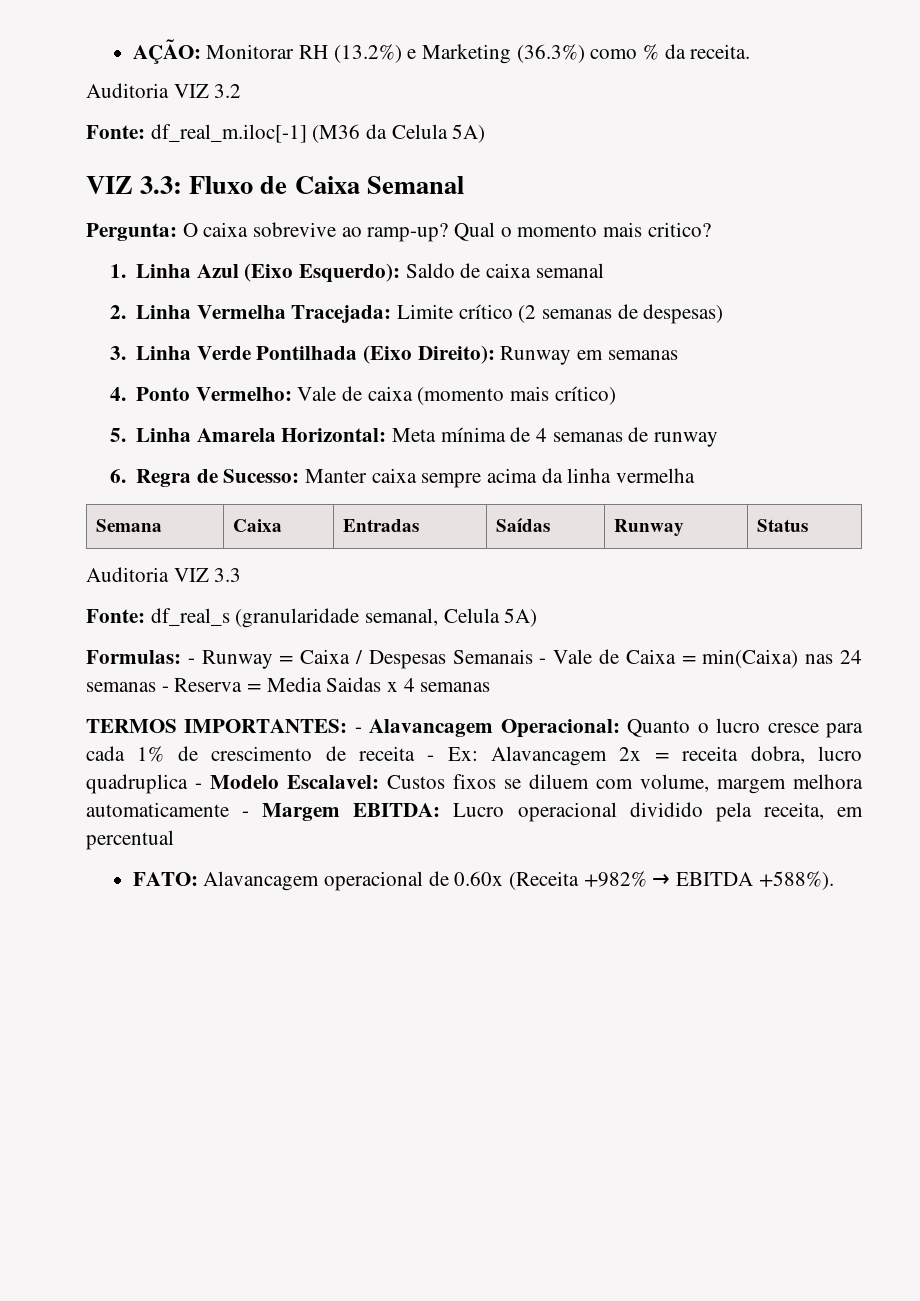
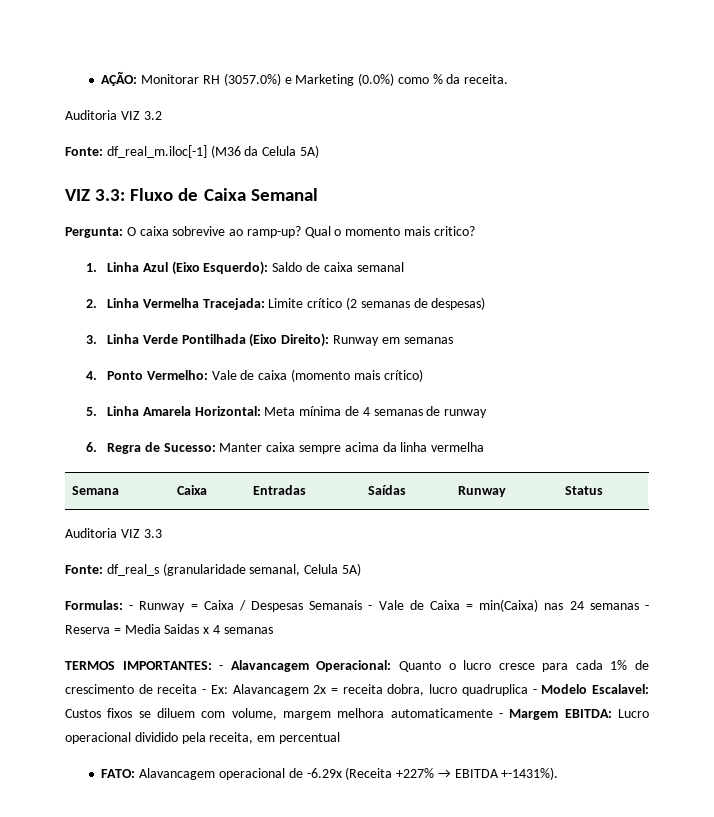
- AÇÃO: Monitorar RH (13.2%) e Marketing (36.3%) como % da receita.
+ AÇÃO: Monitorar RH (3057.0%) e Marketing (0.0%) como % da receita.
- FATO: Alavancagem operacional de 0.60x (Receita +982% → EBITDA +588%).
+ FATO: Alavancagem operacional de -6.29x (Receita +227% → EBITDA +-1431%).

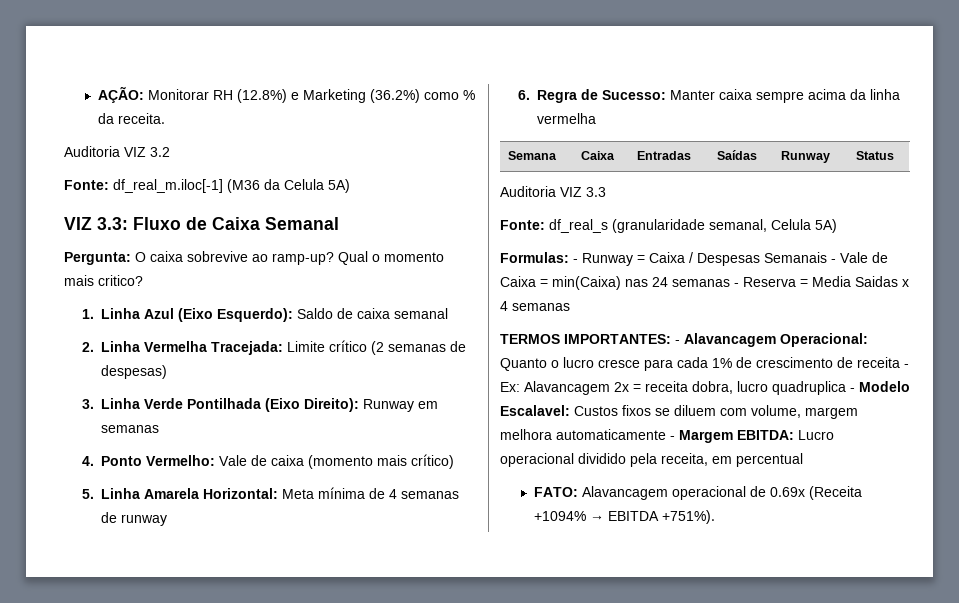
- AÇÃO: Monitorar RH (3057.0%) e Marketing (0.0%) como % da receita.
+ AÇÃO: Monitorar RH (12.8%) e Marketing (36.2%) como % da receita.
- FATO: Alavancagem operacional de -6.29x (Receita +227% → EBITDA +-1431%).
+ FATO: Alavancagem operacional de 0.69x (Receita +1094% → EBITDA +751%).

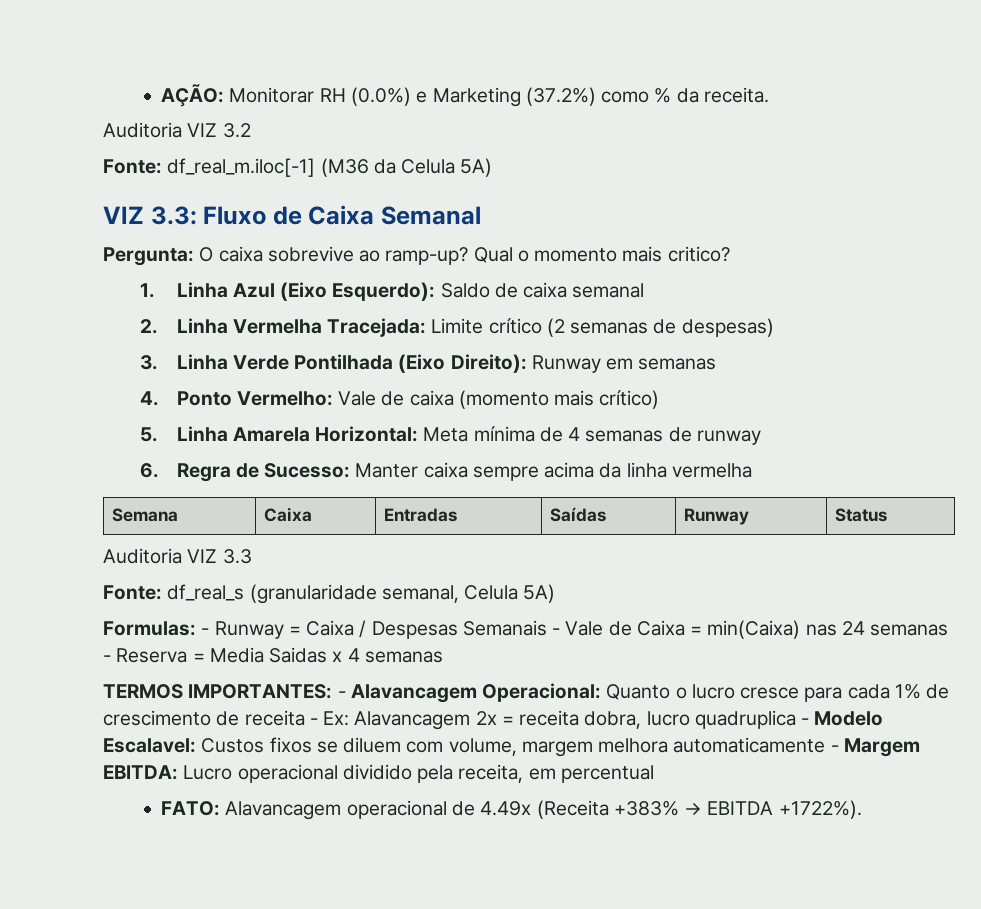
- AÇÃO: Monitorar RH (12.8%) e Marketing (36.2%) como % da receita.
+ AÇÃO: Monitorar RH (0.0%) e Marketing (37.2%) como % da receita.
- FATO: Alavancagem operacional de 0.69x (Receita +1094% → EBITDA +751%).
+ FATO: Alavancagem operacional de 4.49x (Receita +383% → EBITDA +1722%).

